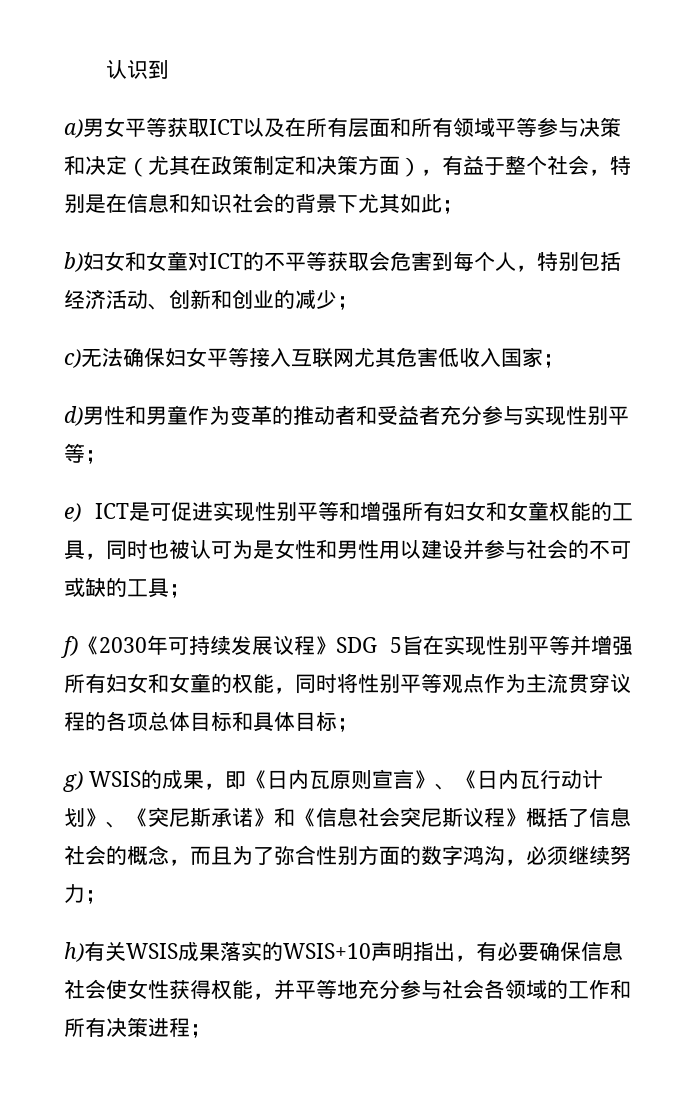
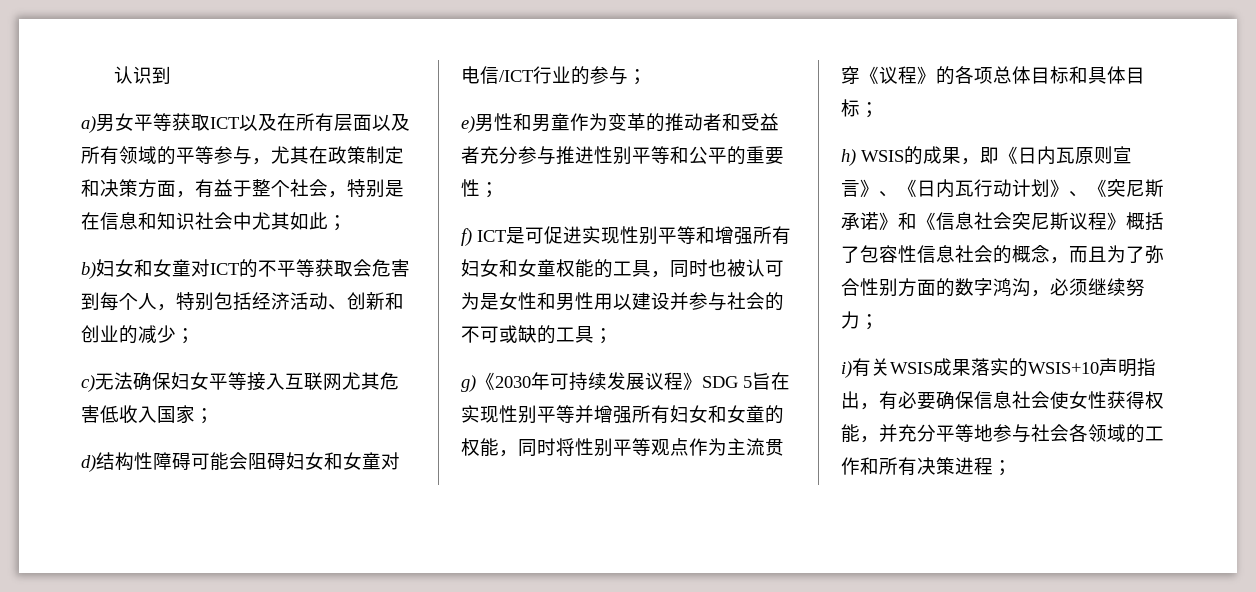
- a)男女平等获取ICT以及在所有层面和所有领域平等参与决策和决定（尤其在政策制定和决策方面），有益于整个社会，特别是在信息和知识社会的背景下尤其如此；
+ a)男女平等获取ICT以及在所有层面以及所有领域的平等参与，尤其在政策制定和决策方面，有益于整个社会，特别是在信息和知识社会中尤其如此；
- d)男性和男童作为变革的推动者和受益者充分参与实现性别平等；
- e) ICT是可促进实现性别平等和增强所有妇女和女童权能的工具，同时也被认可为是女性和男性用以建设并参与社会的不可或缺的工具；
+ d)结构性障碍可能会阻碍妇女和女童对电信/ICT行业的参与；
+ e)男性和男童作为变革的推动者和受益者充分参与推进性别平等和公平的重要性；
+ f) ICT是可促进实现性别平等和增强所有妇女和女童权能的工具，同时也被认可为是女性和男性用以建设并参与社会的不可或缺的工具；
- f)《2030年可持续发展议程》SDG 5旨在实现性别平等并增强所有妇女和女童的权能，同时将性别平等观点作为主流贯穿议程的各项总体目标和具体目标；
+ g)《2030年可持续发展议程》SDG 5旨在实现性别平等并增强所有妇女和女童的权能，同时将性别平等观点作为主流贯穿《议程》的各项总体目标和具体目标；
- g) WSIS的成果，即《日内瓦原则宣言》、《日内瓦行动计划》、《突尼斯承诺》和《信息社会突尼斯议程》概括了信息社会的概念，而且为了弥合性别方面的数字鸿沟，必须继续努力；
+ h) WSIS的成果，即《日内瓦原则宣言》、《日内瓦行动计划》、《突尼斯承诺》和《信息社会突尼斯议程》概括了包容性信息社会的概念，而且为了弥合性别方面的数字鸿沟，必须继续努力；
- h)有关WSIS成果落实的WSIS+10声明指出，有必要确保信息社会使女性获得权能，并平等地充分参与社会各领域的工作和所有决策进程；
+ i)有关WSIS成果落实的WSIS+10声明指出，有必要确保信息社会使女性获得权能，并充分平等地参与社会各领域的工作和所有决策进程；

